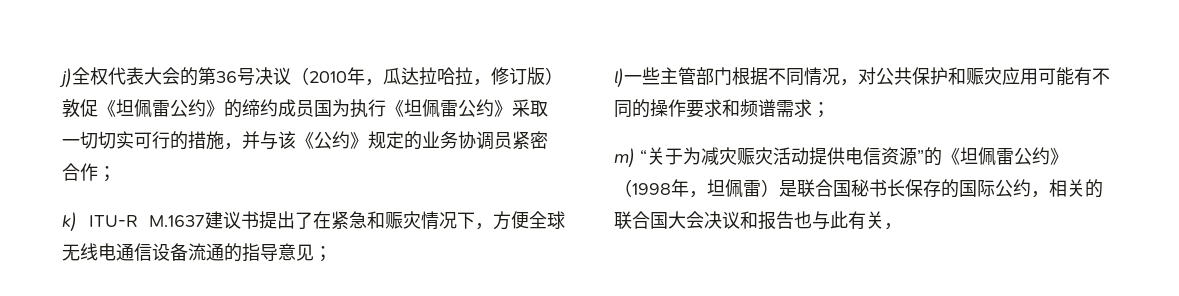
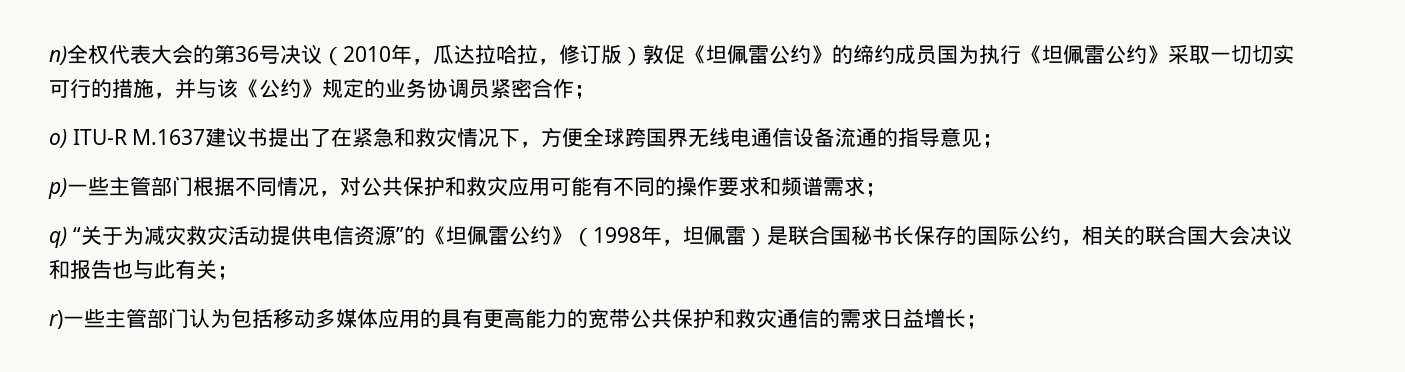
- j)全权代表大会的第36号决议（2010年，瓜达拉哈拉，修订版）敦促《坦佩雷公约》的缔约成员国为执行《坦佩雷公约》采取一切切实可行的措施，并与该《公约》规定的业务协调员紧密合作；
+ n)全权代表大会的第36号决议（2010年，瓜达拉哈拉，修订版）敦促《坦佩雷公约》的缔约成员国为执行《坦佩雷公约》采取一切切实可行的措施，并与该《公约》规定的业务协调员紧密合作；
- k) ITU-R M.1637建议书提出了在紧急和赈灾情况下，方便全球无线电通信设备流通的指导意见；
+ o) ITU-R M.1637建议书提出了在紧急和救灾情况下，方便全球跨国界无线电通信设备流通的指导意见；
- l)一些主管部门根据不同情况，对公共保护和赈灾应用可能有不同的操作要求和频谱需求；
+ p)一些主管部门根据不同情况，对公共保护和救灾应用可能有不同的操作要求和频谱需求；
- m) “关于为减灾赈灾活动提供电信资源”的《坦佩雷公约》（1998年，坦佩雷）是联合国秘书长保存的国际公约，相关的联合国大会决议和报告也与此有关，
+ q) “关于为减灾救灾活动提供电信资源”的《坦佩雷公约》（1998年，坦佩雷）是联合国秘书长保存的国际公约，相关的联合国大会决议和报告也与此有关；
+ r)一些主管部门认为包括移动多媒体应用的具有更高能力的宽带公共保护和救灾通信的需求日益增长；

